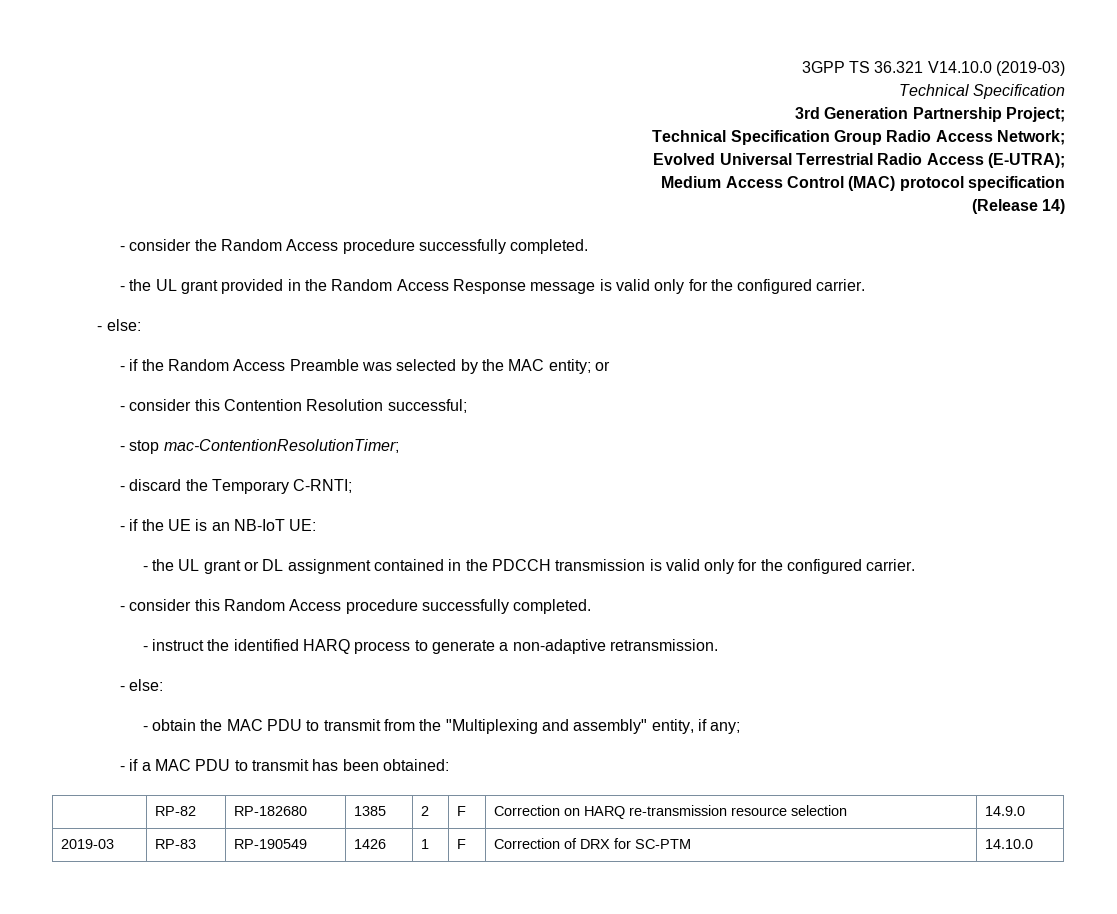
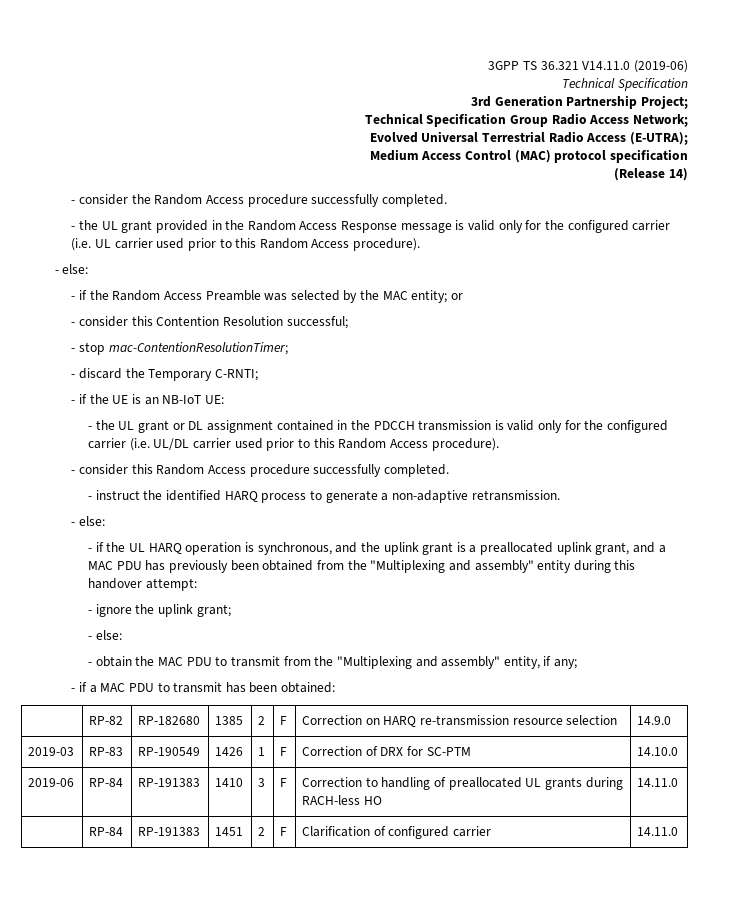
- 3GPP TS 36.321 V14.10.0 (2019-03)
+ 3GPP TS 36.321 V14.11.0 (2019-06)
- - the UL grant provided in the Random Access Response message is valid only for the configured carrier.
+ - the UL grant provided in the Random Access Response message is valid only for the configured carrier (i.e. UL carrier used prior to this Random Access procedure).
- - the UL grant or DL assignment contained in the PDCCH transmission is valid only for the configured carrier.
+ - the UL grant or DL assignment contained in the PDCCH transmission is valid only for the configured carrier (i.e. UL/DL carrier used prior to this Random Access procedure).
+ - if the UL HARQ operation is synchronous, and the uplink grant is a preallocated uplink grant, and a MAC PDU has previously been obtained from the "Multiplexing and assembly" entity during this handover attempt:
+ - ignore the uplink grant;
+ - else:
+ 2019-06 | RP-84 | RP-191383 | 1410 | 3 | F | Correction to handling of preallocated UL grants during RACH-less HO | 14.11.0
+ | RP-84 | RP-191383 | 1451 | 2 | F | Clarification of configured carrier | 14.11.0

